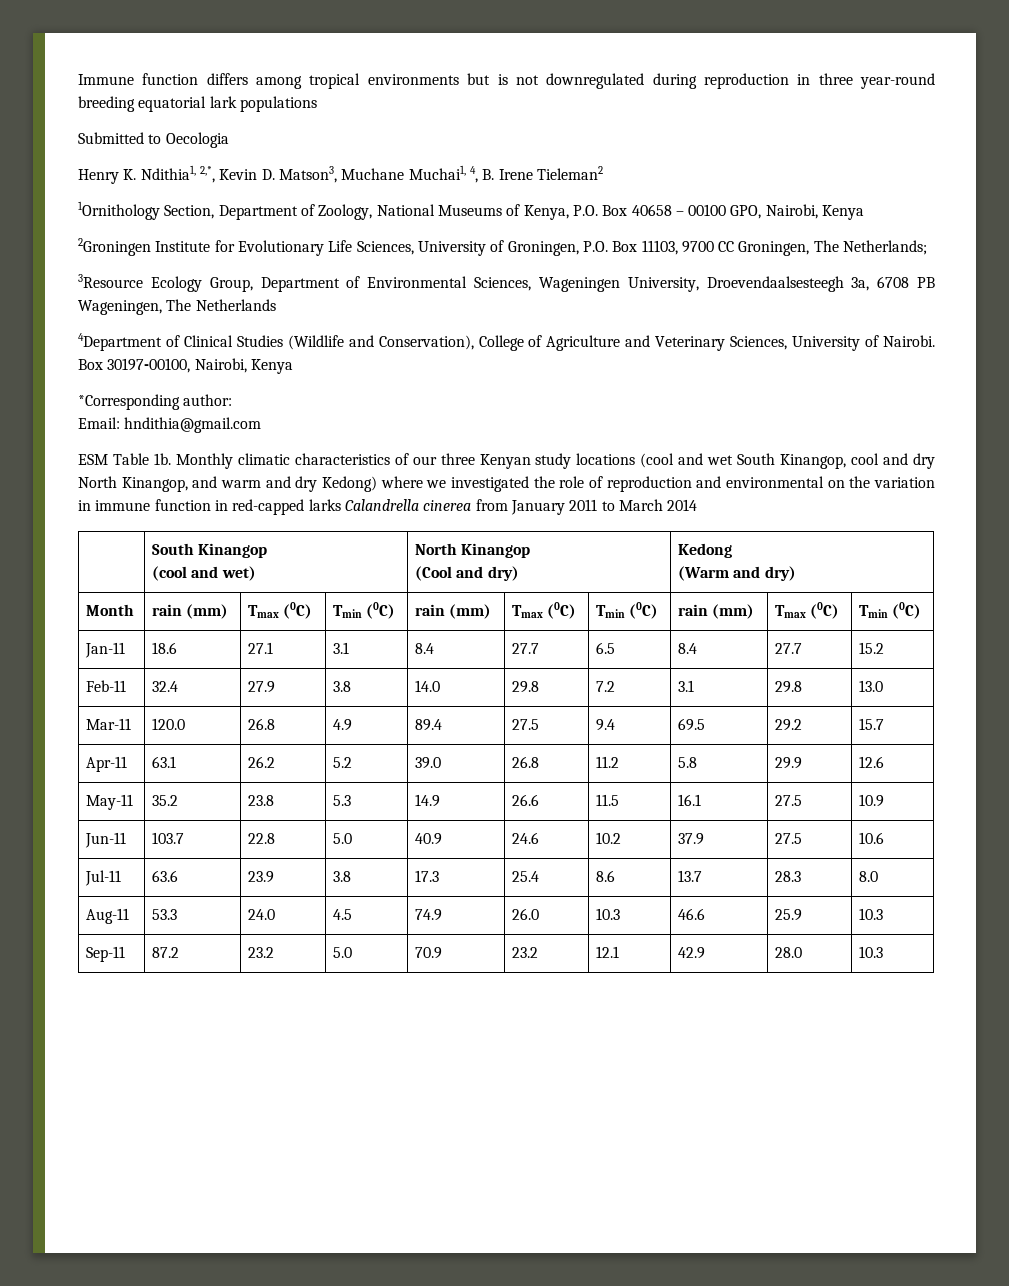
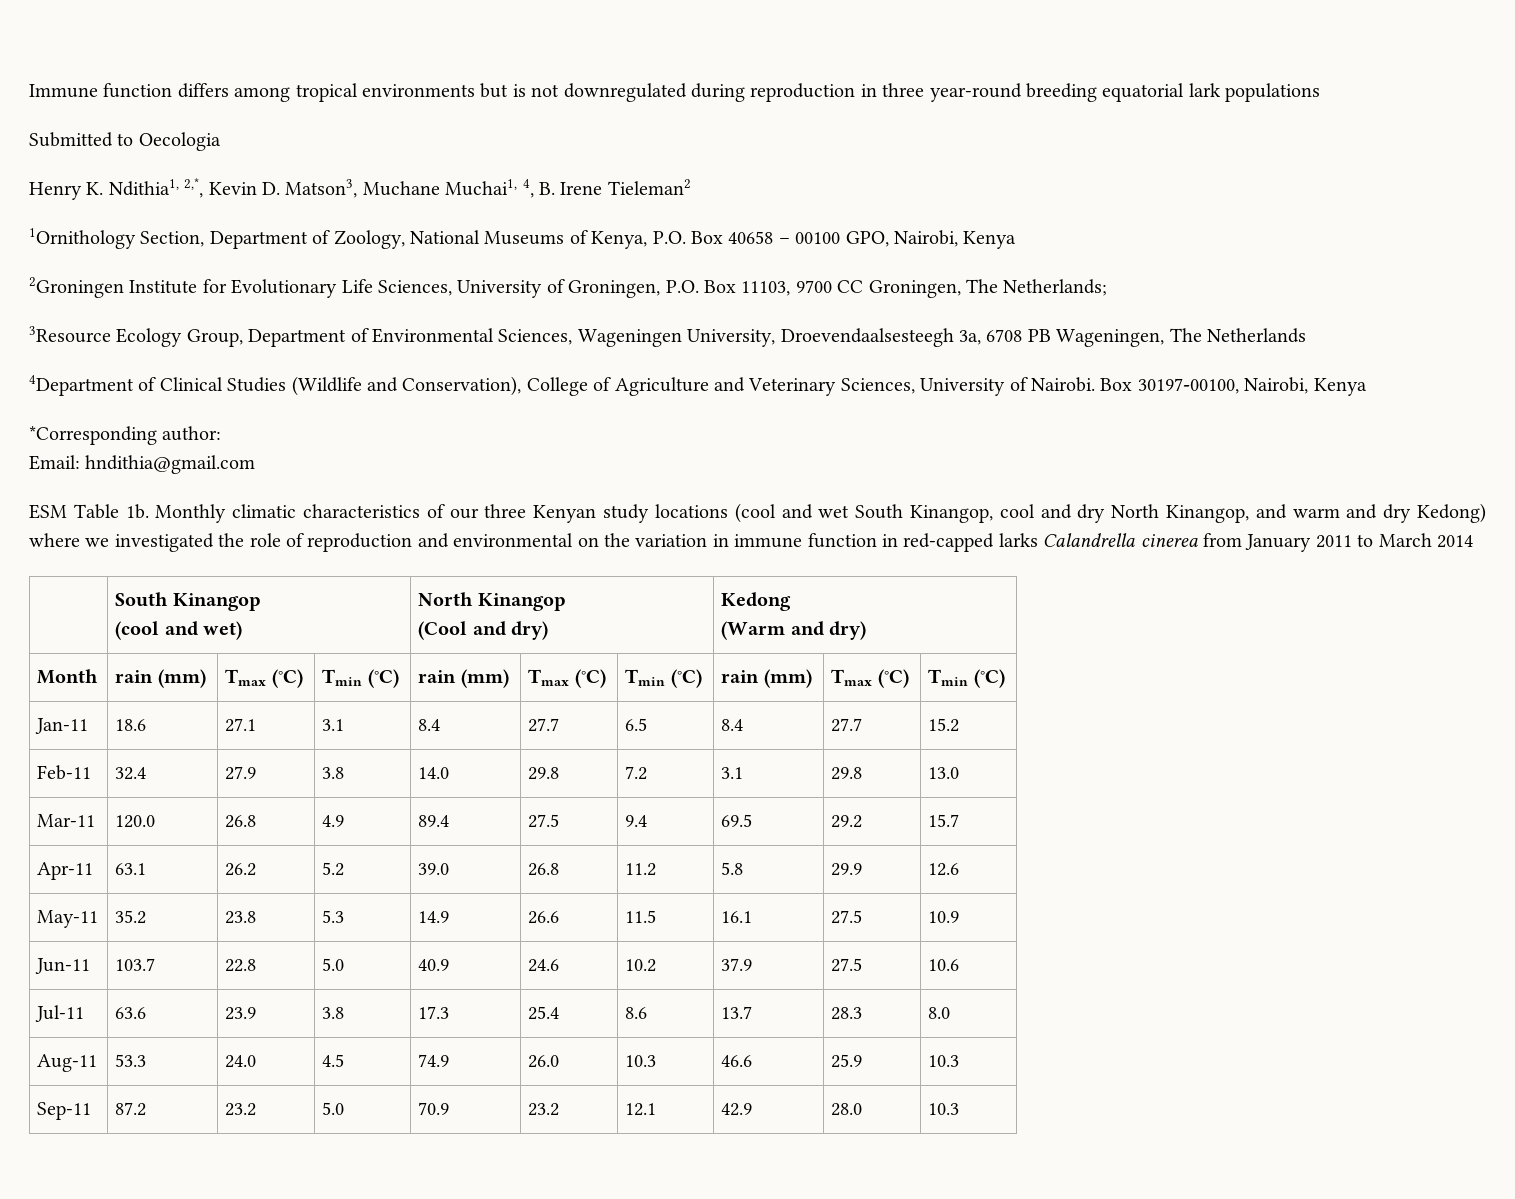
- Month | rain (mm) | Tmax (0C) | Tmin (0C) | rain (mm) | Tmax (0C) | Tmin (0C) | rain (mm) | Tmax (0C) | Tmin (0C)
+ Month | rain (mm) | Tmax (°C) | Tmin (°C) | rain (mm) | Tmax (°C) | Tmin (°C) | rain (mm) | Tmax (°C) | Tmin (°C)

